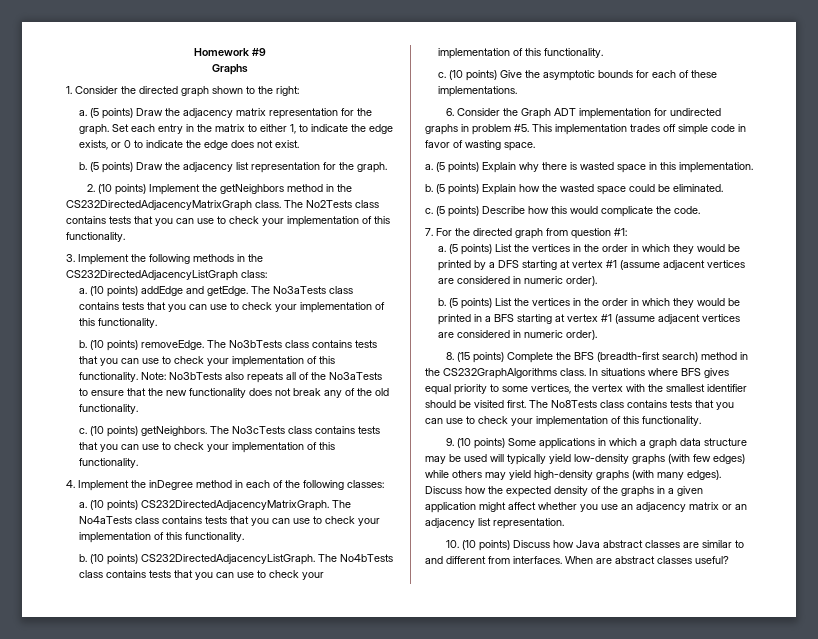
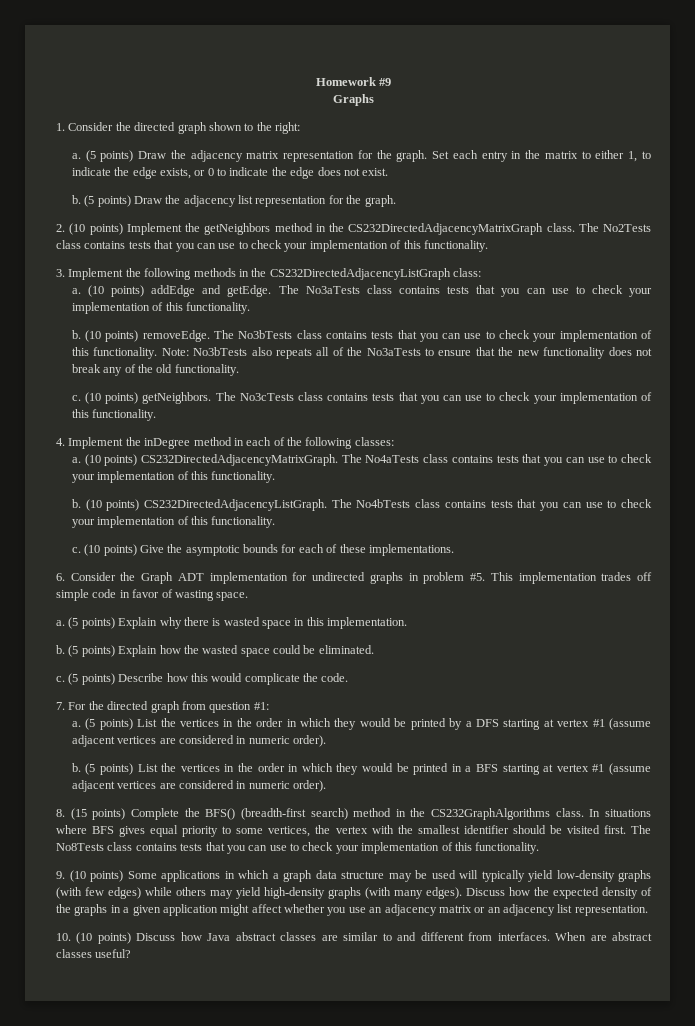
- 8. (15 points) Complete the BFS (breadth-first search) method in the CS232GraphAlgorithms class.
+ 8. (15 points) Complete the BFS() (breadth-first search) method in the CS232GraphAlgorithms class.

